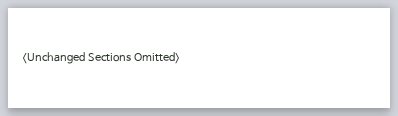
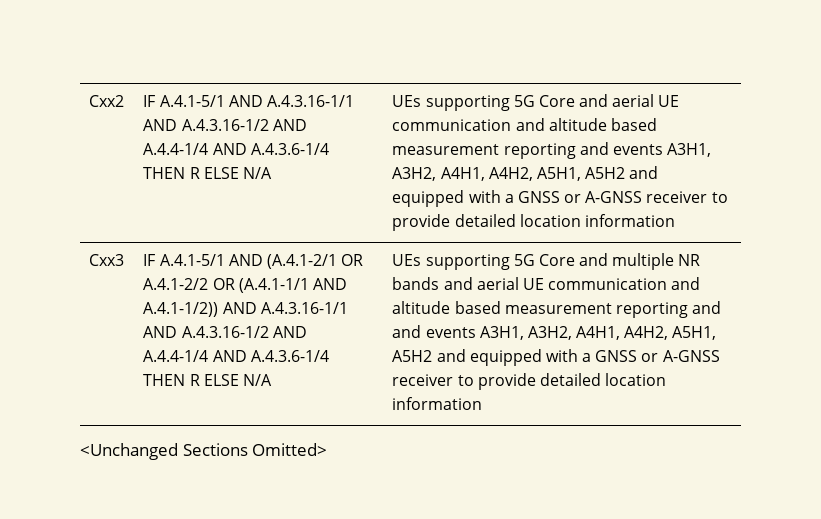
+ Cxx2 | IF A.4.1-5/1 AND A.4.3.16-1/1 AND A.4.3.16-1/2 AND A.4.4-1/4 AND A.4.3.6-1/4 THEN R ELSE N/A | UEs supporting 5G Core and aerial UE communication and altitude based measurement reporting and events A3H1, A3H2, A4H1, A4H2, A5H1, A5H2 and equipped with a GNSS or A-GNSS receiver to provide detailed location information
+ Cxx3 | IF A.4.1-5/1 AND (A.4.1-2/1 OR A.4.1-2/2 OR (A.4.1-1/1 AND A.4.1-1/2)) AND A.4.3.16-1/1 AND A.4.3.16-1/2 AND A.4.4-1/4 AND A.4.3.6-1/4 THEN R ELSE N/A | UEs supporting 5G Core and multiple NR bands and aerial UE communication and altitude based measurement reporting and and events A3H1, A3H2, A4H1, A4H2, A5H1, A5H2 and equipped with a GNSS or A-GNSS receiver to provide detailed location information

